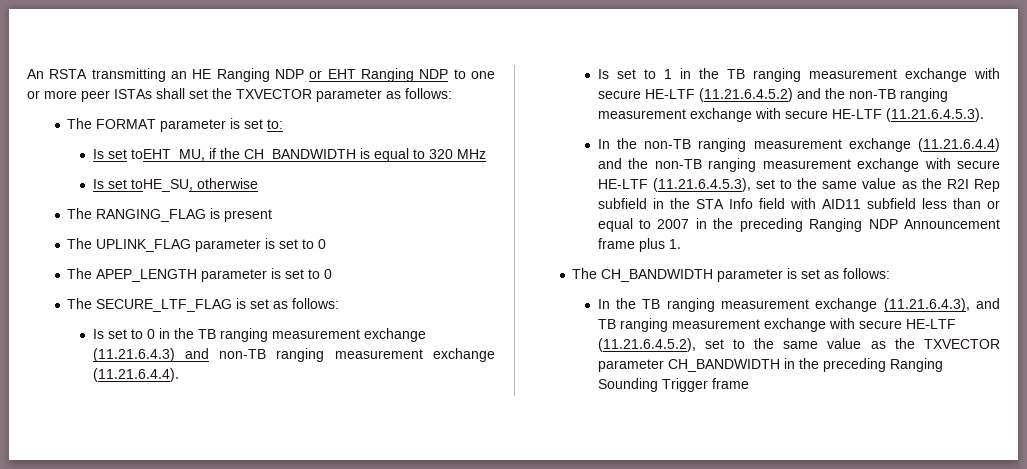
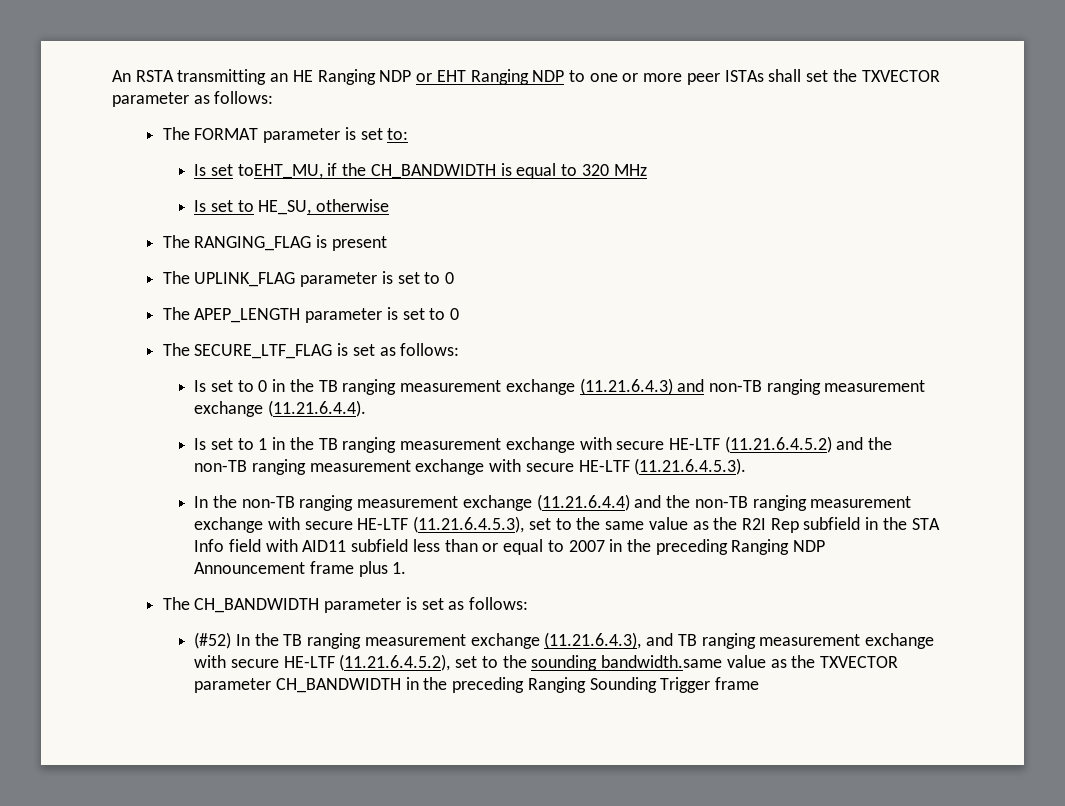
- Is set toHE_SU, otherwise
+ Is set to HE_SU, otherwise
- In the TB ranging measurement exchange (11.21.6.4.3), and TB ranging measurement exchange with secure HE-LTF (11.21.6.4.5.2), set to the same value as the TXVECTOR parameter CH_BANDWIDTH in the preceding Ranging Sounding Trigger frame
+ (#52) In the TB ranging measurement exchange (11.21.6.4.3), and TB ranging measurement exchange with secure HE-LTF (11.21.6.4.5.2), set to the sounding bandwidth.same value as the TXVECTOR parameter CH_BANDWIDTH in the preceding Ranging Sounding Trigger frame

